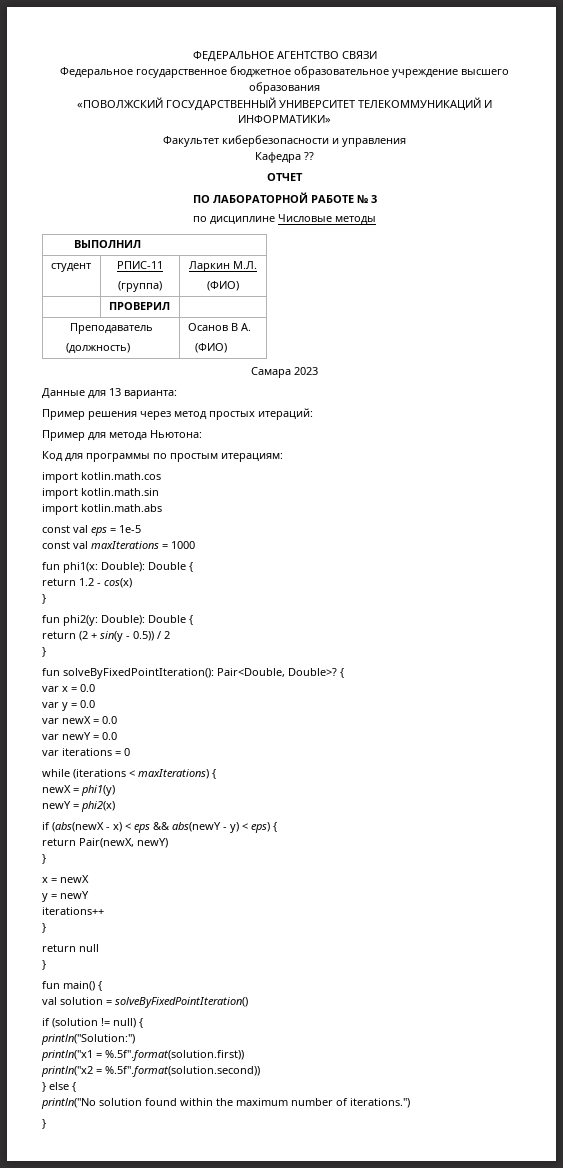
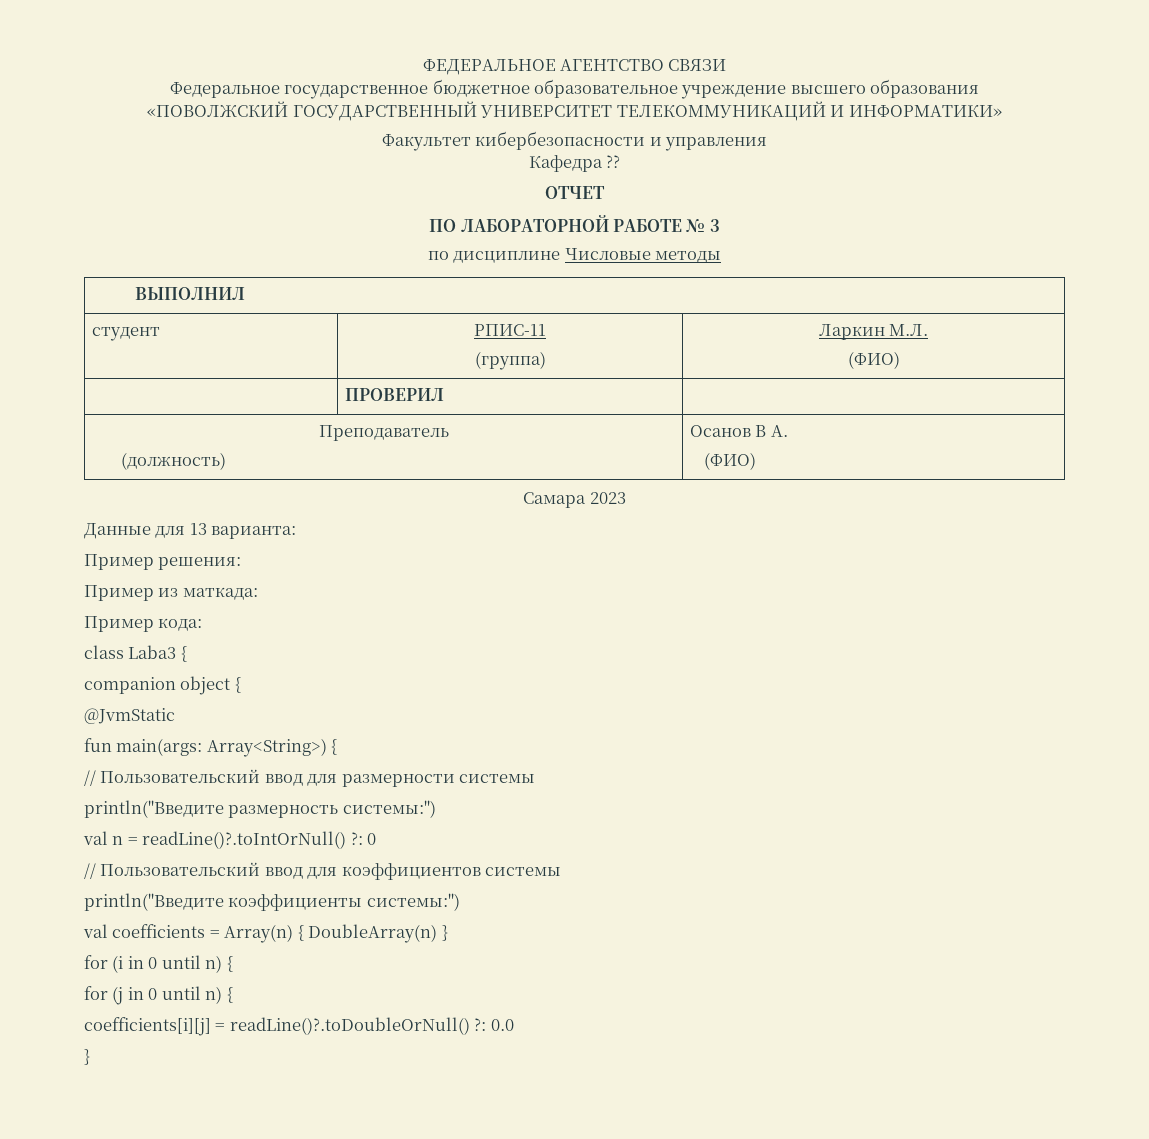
- Пример решения через метод простых итераций:
- Пример для метода Ньютона:
- Код для программы по простым итерациям:
- import kotlin.math.cos
- import kotlin.math.sin
- import kotlin.math.abs
- const val eps = 1e-5
- const val maxIterations = 1000
- fun phi1(x: Double): Double {
- return 1.2 - cos(x)
- }
- fun phi2(y: Double): Double {
- return (2 + sin(y - 0.5)) / 2
- }
- fun solveByFixedPointIteration(): Pair<Double, Double>? {
- var x = 0.0
- var y = 0.0
- var newX = 0.0
- var newY = 0.0
- var iterations = 0
- while (iterations < maxIterations) {
- newX = phi1(y)
- newY = phi2(x)
- if (abs(newX - x) < eps && abs(newY - y) < eps) {
- return Pair(newX, newY)
- }
- x = newX
- y = newY
- iterations++
- }
- return null
- }
- fun main() {
- val solution = solveByFixedPointIteration()
- if (solution != null) {
- println("Solution:")
- println("x1 = %.5f".format(solution.first))
- println("x2 = %.5f".format(solution.second))
- } else {
- println("No solution found within the maximum number of iterations.")
+ Пример решения:
+ Пример из маткада:
+ Пример кода:
+ class Laba3 {
+ companion object {
+ @JvmStatic
+ fun main(args: Array<String>) {
+ // Пользовательский ввод для размерности системы
+ println("Введите размерность системы:")
+ val n = readLine()?.toIntOrNull() ?: 0
+ // Пользовательский ввод для коэффициентов системы
+ println("Введите коэффициенты системы:")
+ val coefficients = Array(n) { DoubleArray(n) }
+ for (i in 0 until n) {
+ for (j in 0 until n) {
+ coefficients[i][j] = readLine()?.toDoubleOrNull() ?: 0.0

